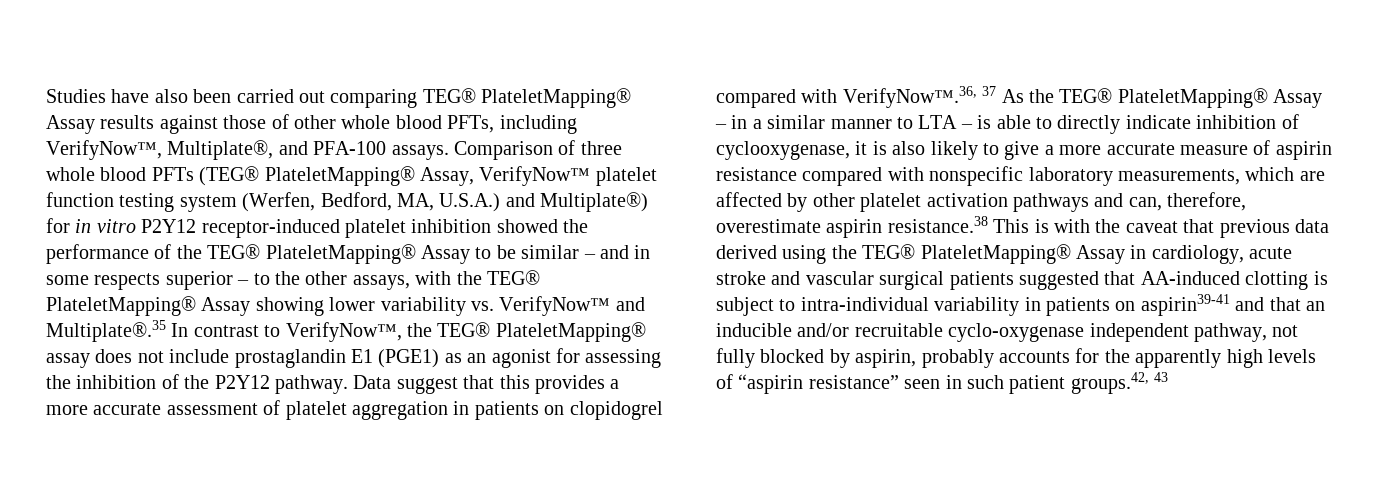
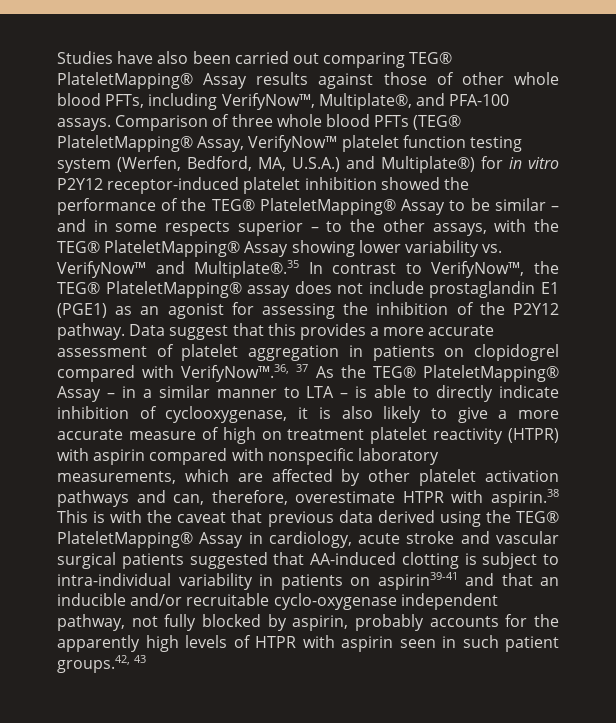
- Data suggest that this provides a more accurate assessment of platelet aggregation in patients on clopidogrel compared with VerifyNow™.36, 37 As the TEG® PlateletMapping® Assay – in a similar manner to LTA – is able to directly indicate inhibition of cyclooxygenase, it is also likely to give a more accurate measure of aspirin resistance compared with nonspecific laboratory measurements, which are affected by other platelet activation pathways and can, therefore, overestimate aspirin resistance.38 This is with the caveat that previous data derived using the TEG® PlateletMapping® Assay in cardiology, acute stroke and vascular surgical patients suggested that AA-induced clotting is subject to intra-individual variability in patients on aspirin39-41 and that an inducible and/or recruitable cyclo-oxygenase independent pathway, not fully blocked by aspirin, probably accounts for the apparently high levels of “aspirin resistance” seen in such patient groups.42, 43
+ Data suggest that this provides a more accurate assessment of platelet aggregation in patients on clopidogrel compared with VerifyNow™.36, 37 As the TEG® PlateletMapping® Assay – in a similar manner to LTA – is able to directly indicate inhibition of cyclooxygenase, it is also likely to give a more accurate measure of high on treatment platelet reactivity (HTPR) with aspirin compared with nonspecific laboratory measurements, which are affected by other platelet activation pathways and can, therefore, overestimate HTPR with aspirin.38 This is with the caveat that previous data derived using the TEG® PlateletMapping® Assay in cardiology, acute stroke and vascular surgical patients suggested that AA-induced clotting is subject to intra-individual variability in patients on aspirin39-41 and that an inducible and/or recruitable cyclo-oxygenase independent pathway, not fully blocked by aspirin, probably accounts for the apparently high levels of HTPR with aspirin seen in such patient groups.42, 43

